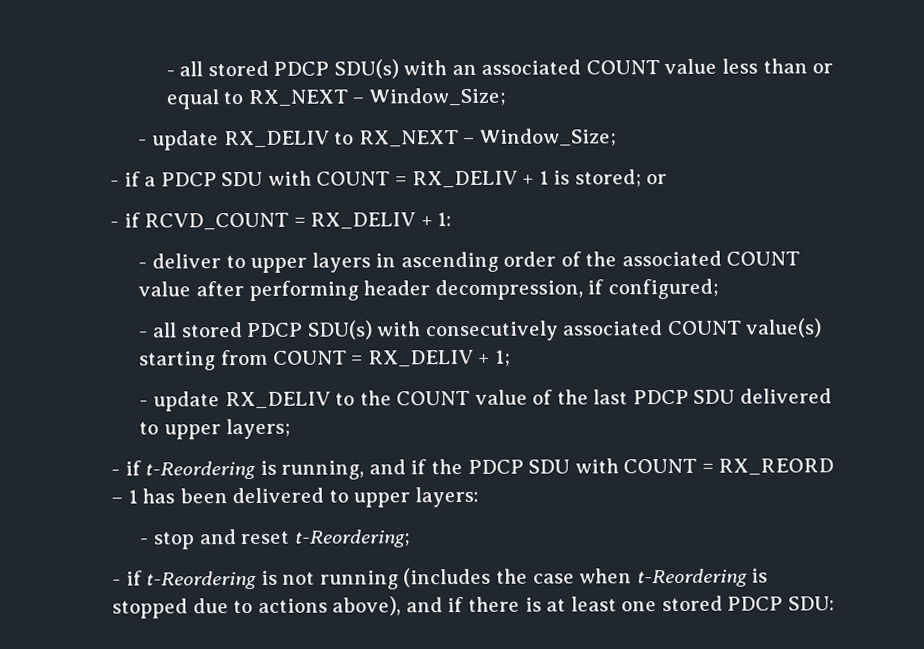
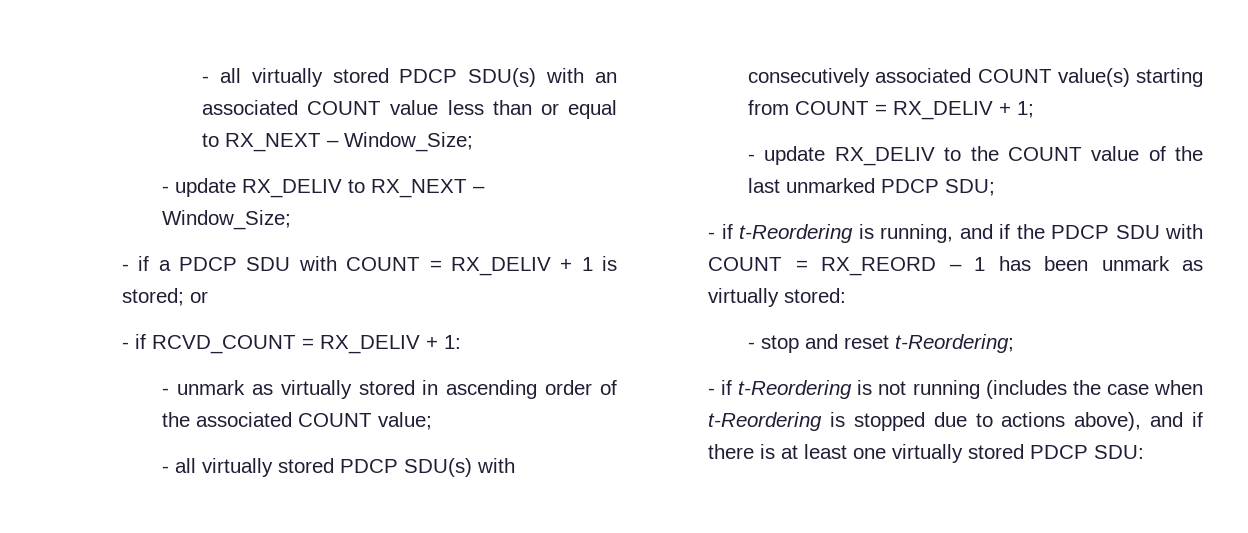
- - all stored PDCP SDU(s) with an associated COUNT value less than or equal to RX_NEXT – Window_Size;
+ - all virtually stored PDCP SDU(s) with an associated COUNT value less than or equal to RX_NEXT – Window_Size;
- - deliver to upper layers in ascending order of the associated COUNT value after performing header decompression, if configured;
- - all stored PDCP SDU(s) with consecutively associated COUNT value(s) starting from COUNT = RX_DELIV + 1;
+ - unmark as virtually stored in ascending order of the associated COUNT value;
+ - all virtually stored PDCP SDU(s) with consecutively associated COUNT value(s) starting from COUNT = RX_DELIV + 1;
- - update RX_DELIV to the COUNT value of the last PDCP SDU delivered to upper layers;
+ - update RX_DELIV to the COUNT value of the last unmarked PDCP SDU;
- - if t-Reordering is running, and if the PDCP SDU with COUNT = RX_REORD – 1 has been delivered to upper layers:
+ - if t-Reordering is running, and if the PDCP SDU with COUNT = RX_REORD – 1 has been unmark as virtually stored:
- - if t-Reordering is not running (includes the case when t-Reordering is stopped due to actions above), and if there is at least one stored PDCP SDU:
+ - if t-Reordering is not running (includes the case when t-Reordering is stopped due to actions above), and if there is at least one virtually stored PDCP SDU:

